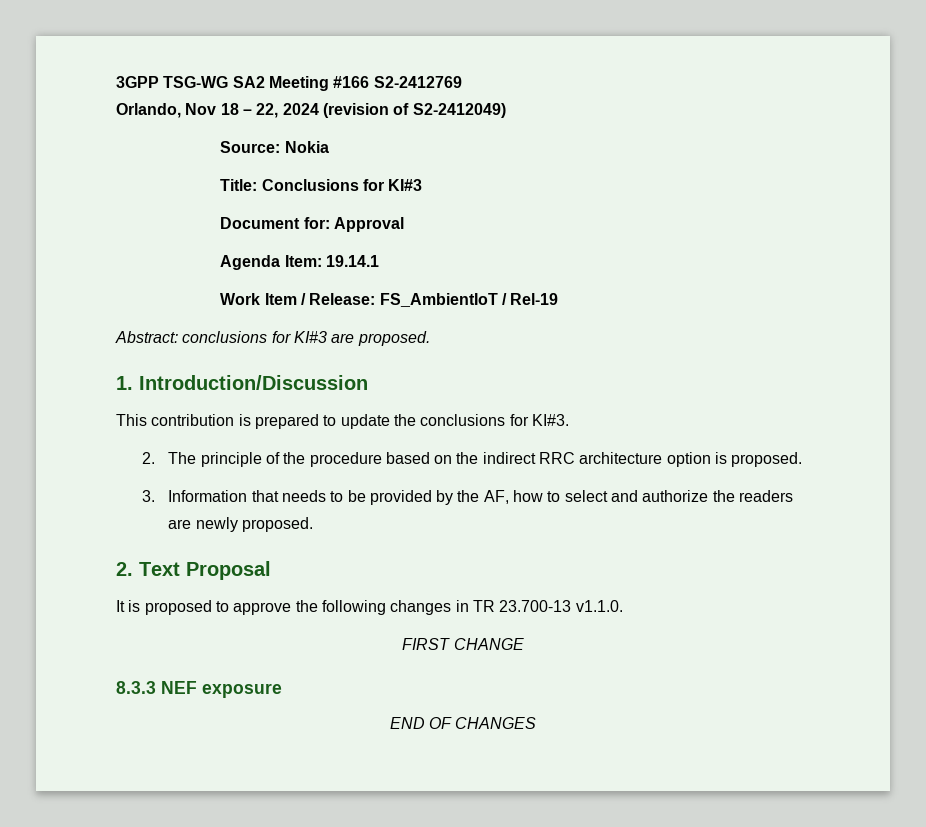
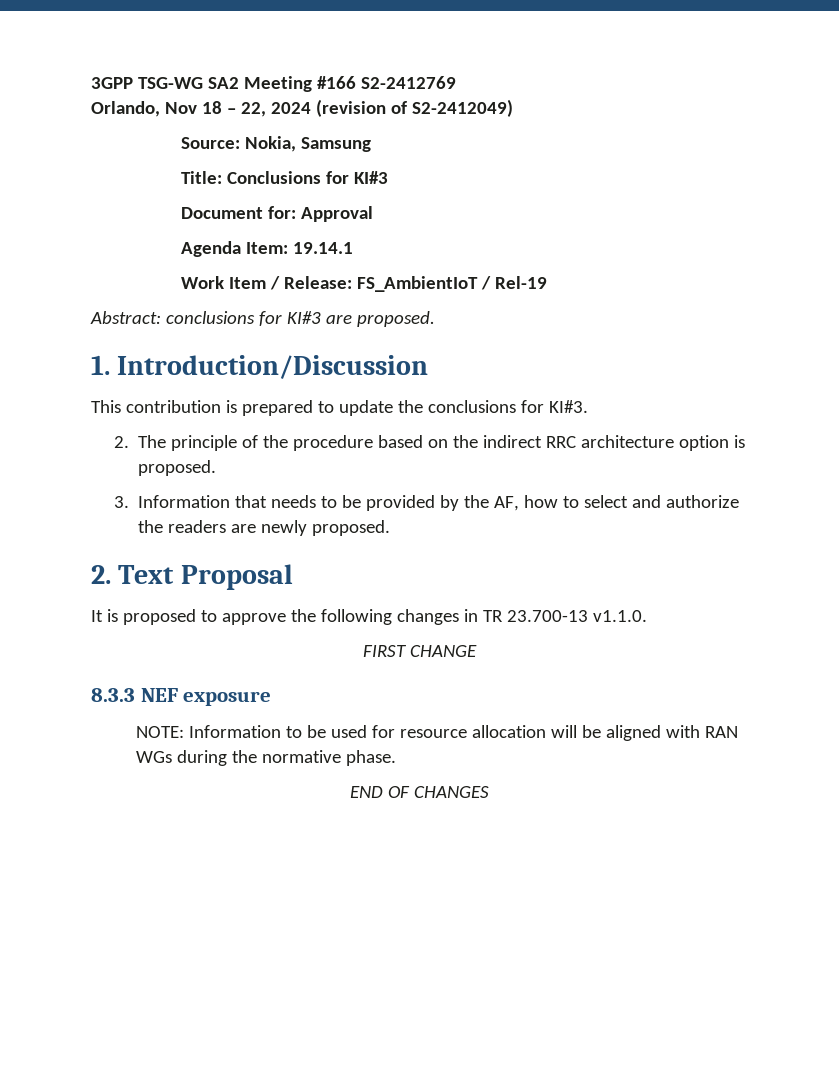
- Source: Nokia
+ Source: Nokia, Samsung
+ NOTE: Information to be used for resource allocation will be aligned with RAN WGs during the normative phase.

